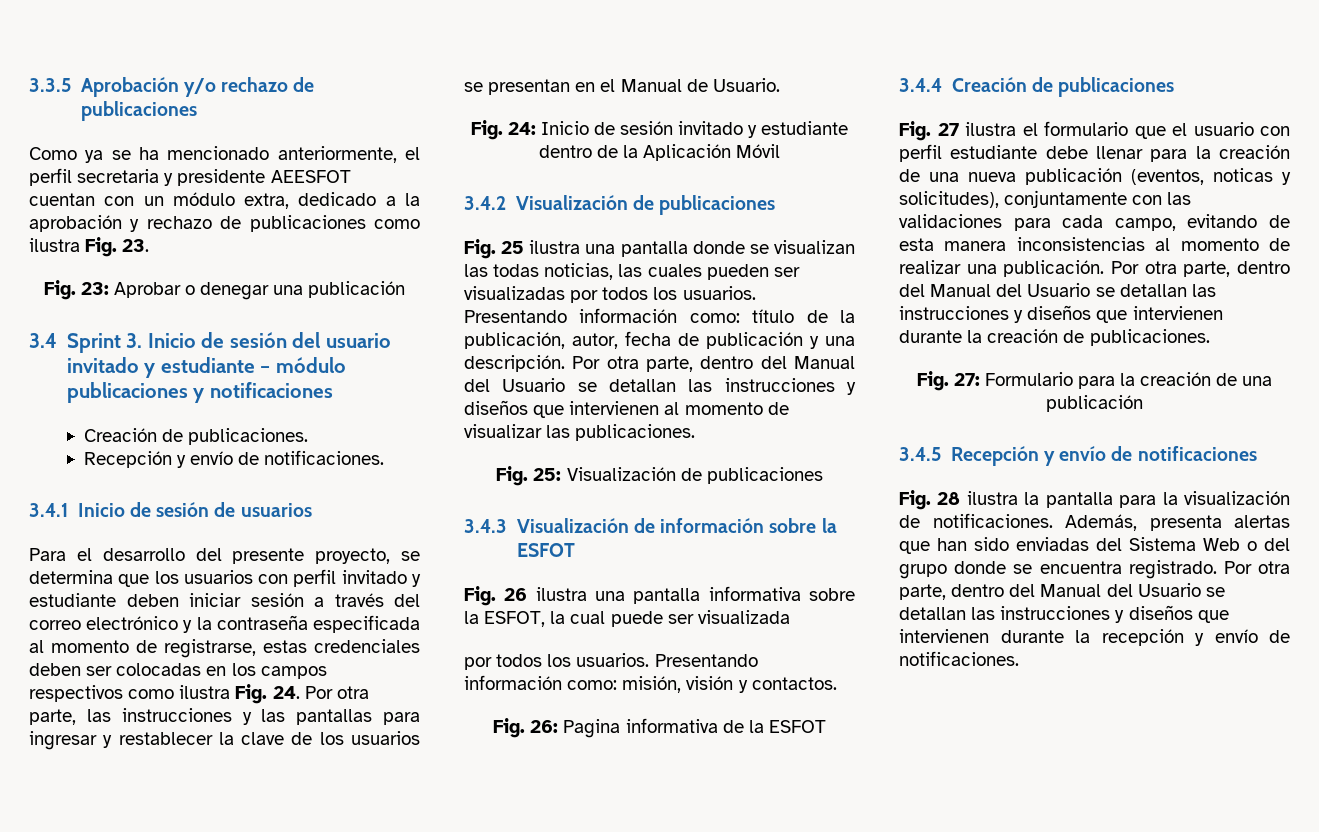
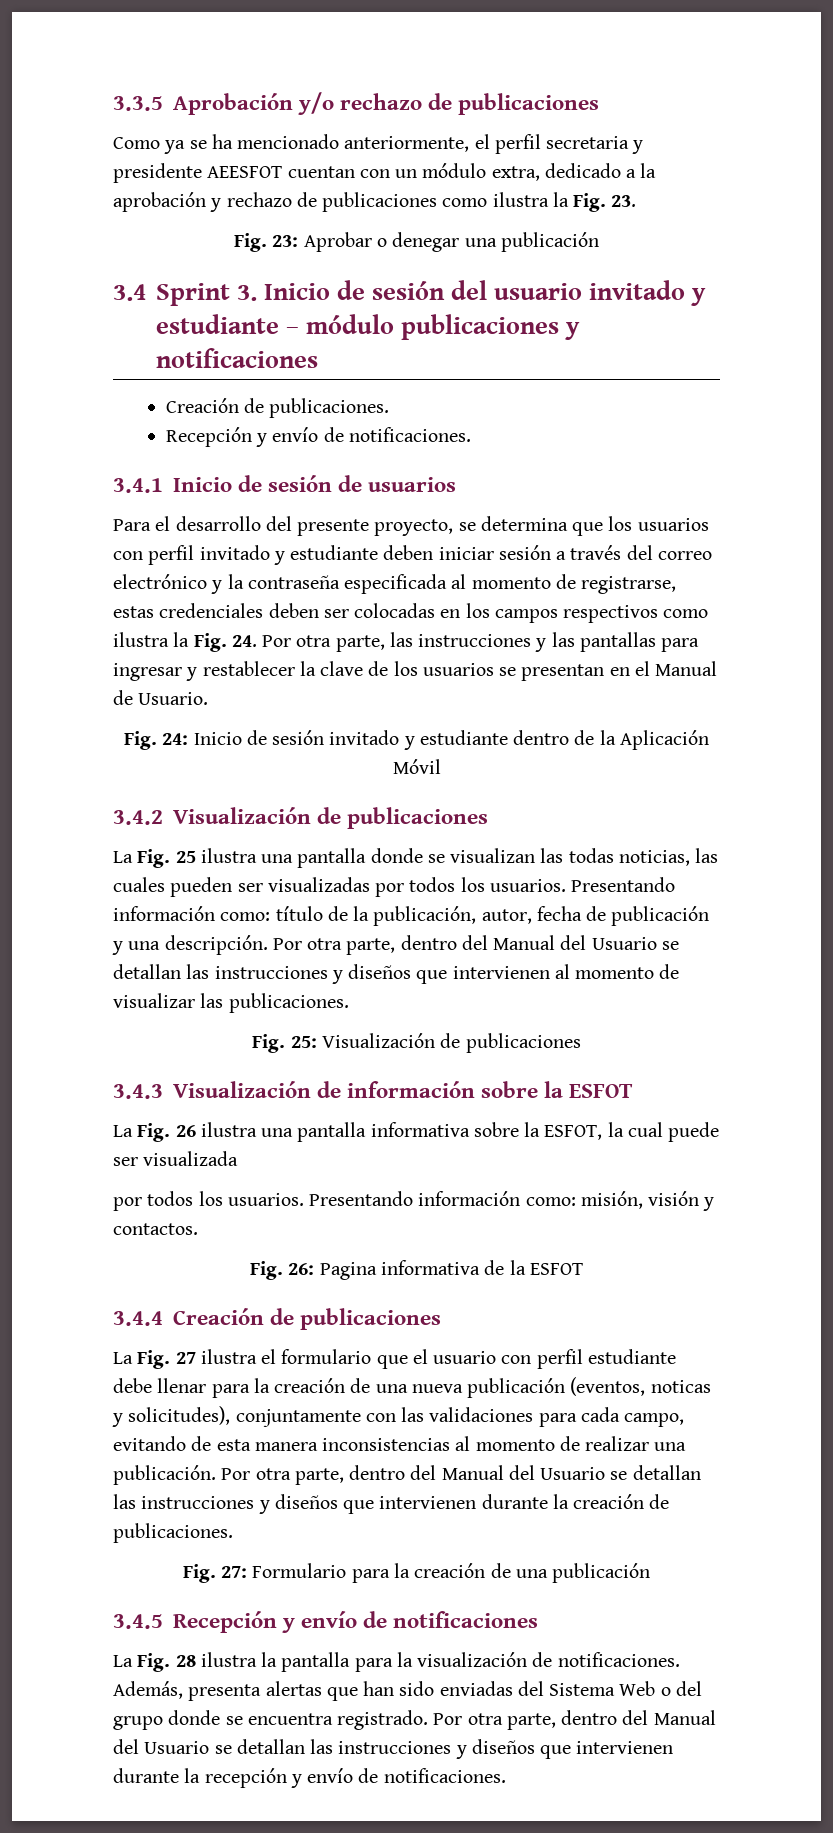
- Como ya se ha mencionado anteriormente, el perfil secretaria y presidente AEESFOT cuentan con un módulo extra, dedicado a la aprobación y rechazo de publicaciones como ilustra Fig. 23.
+ Como ya se ha mencionado anteriormente, el perfil secretaria y presidente AEESFOT cuentan con un módulo extra, dedicado a la aprobación y rechazo de publicaciones como ilustra la Fig. 23.
- Para el desarrollo del presente proyecto, se determina que los usuarios con perfil invitado y estudiante deben iniciar sesión a través del correo electrónico y la contraseña especificada al momento de registrarse, estas credenciales deben ser colocadas en los campos respectivos como ilustra Fig. 24. Por otra parte, las instrucciones y las pantallas para ingresar y restablecer la clave de los usuarios se presentan en el Manual de Usuario.
+ Para el desarrollo del presente proyecto, se determina que los usuarios con perfil invitado y estudiante deben iniciar sesión a través del correo electrónico y la contraseña especificada al momento de registrarse, estas credenciales deben ser colocadas en los campos respectivos como ilustra la Fig. 24. Por otra parte, las instrucciones y las pantallas para ingresar y restablecer la clave de los usuarios se presentan en el Manual de Usuario.
- Fig. 25 ilustra una pantalla donde se visualizan las todas noticias, las cuales pueden ser visualizadas por todos los usuarios.
+ La Fig. 25 ilustra una pantalla donde se visualizan las todas noticias, las cuales pueden ser visualizadas por todos los usuarios.
- Fig. 26 ilustra una pantalla informativa sobre la ESFOT, la cual puede ser visualizada
+ La Fig. 26 ilustra una pantalla informativa sobre la ESFOT, la cual puede ser visualizada
- Fig. 27 ilustra el formulario que el usuario con perfil estudiante debe llenar para la creación de una nueva publicación (eventos, noticas y solicitudes), conjuntamente con las validaciones para cada campo, evitando de esta manera inconsistencias al momento de realizar una publicación.
+ La Fig. 27 ilustra el formulario que el usuario con perfil estudiante debe llenar para la creación de una nueva publicación (eventos, noticas y solicitudes), conjuntamente con las validaciones para cada campo, evitando de esta manera inconsistencias al momento de realizar una publicación.
- Fig. 28 ilustra la pantalla para la visualización de notificaciones.
+ La Fig. 28 ilustra la pantalla para la visualización de notificaciones.

